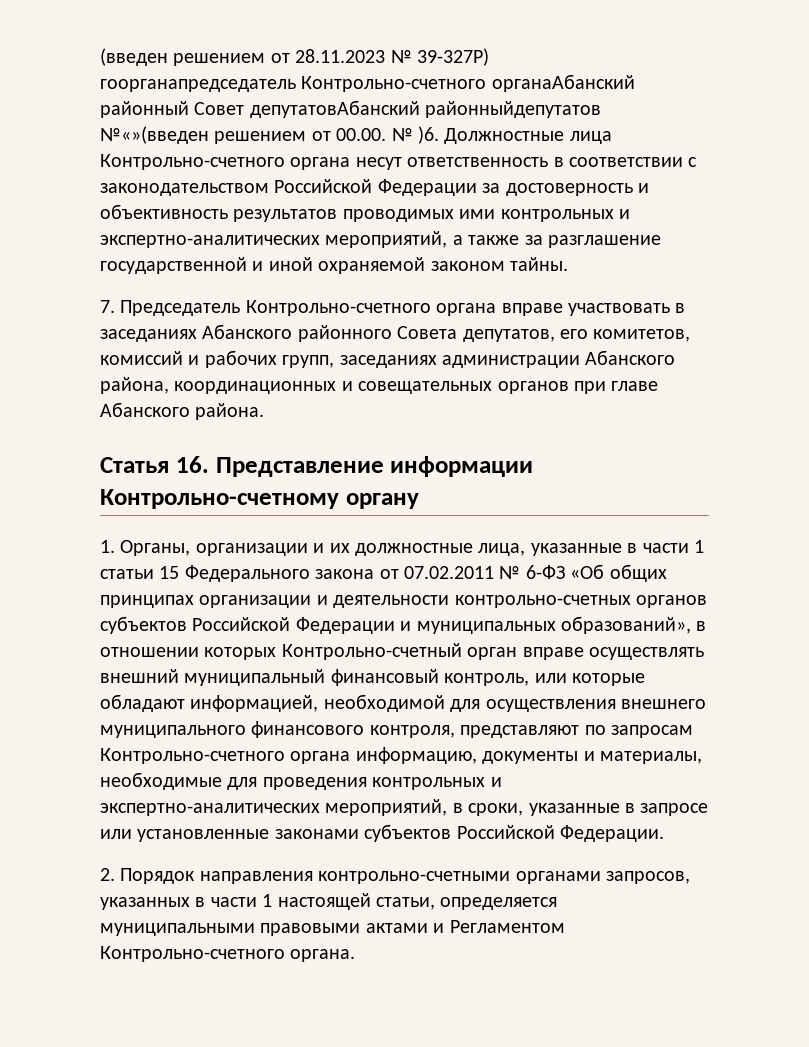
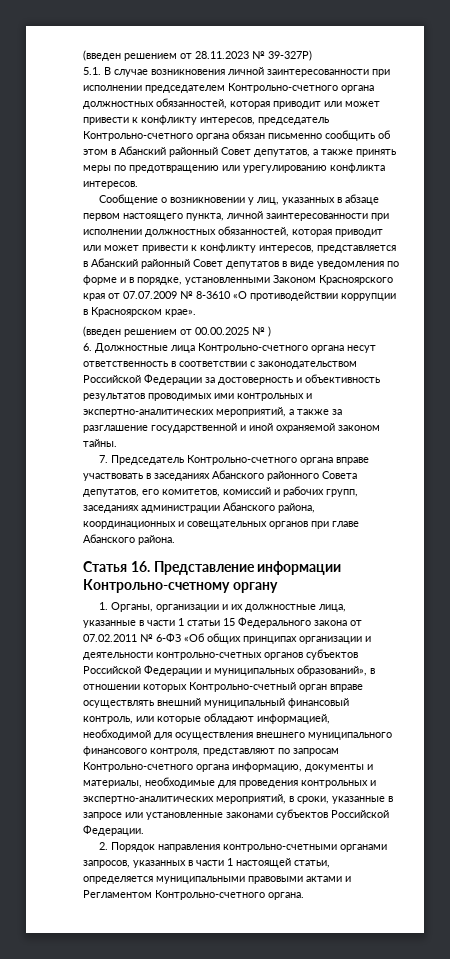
- гоорганапредседатель Контрольно-счетного органаАбанский районный Совет депутатовАбанский районныйдепутатов №«»(введен решением от 00.00. № )6. Должностные лица Контрольно-счетного органа несут ответственность в соответствии с законодательством Российской Федерации за достоверность и объективность результатов проводимых ими контрольных и экспертно-аналитических мероприятий, а также за разглашение государственной и иной охраняемой законом тайны.
+ 5.1. В случае возникновения личной заинтересованности при исполнении председателем Контрольно-счетного органа должностных обязанностей, которая приводит или может привести к конфликту интересов, председатель Контрольно-счетного органа обязан письменно сообщить об этом в Абанский районный Совет депутатов, а также принять меры по предотвращению или урегулированию конфликта интересов.
+ Сообщение о возникновении у лиц, указанных в абзаце первом настоящего пункта, личной заинтересованности при исполнении должностных обязанностей, которая приводит или может привести к конфликту интересов, представляется в Абанский районный Совет депутатов в виде уведомления по форме и в порядке, установленными Законом Красноярского края от 07.07.2009 № 8-3610 «О противодействии коррупции в Красноярском крае».
+ (введен решением от 00.00.2025 № )
+ 6. Должностные лица Контрольно-счетного органа несут ответственность в соответствии с законодательством Российской Федерации за достоверность и объективность результатов проводимых ими контрольных и экспертно-аналитических мероприятий, а также за разглашение государственной и иной охраняемой законом тайны.

